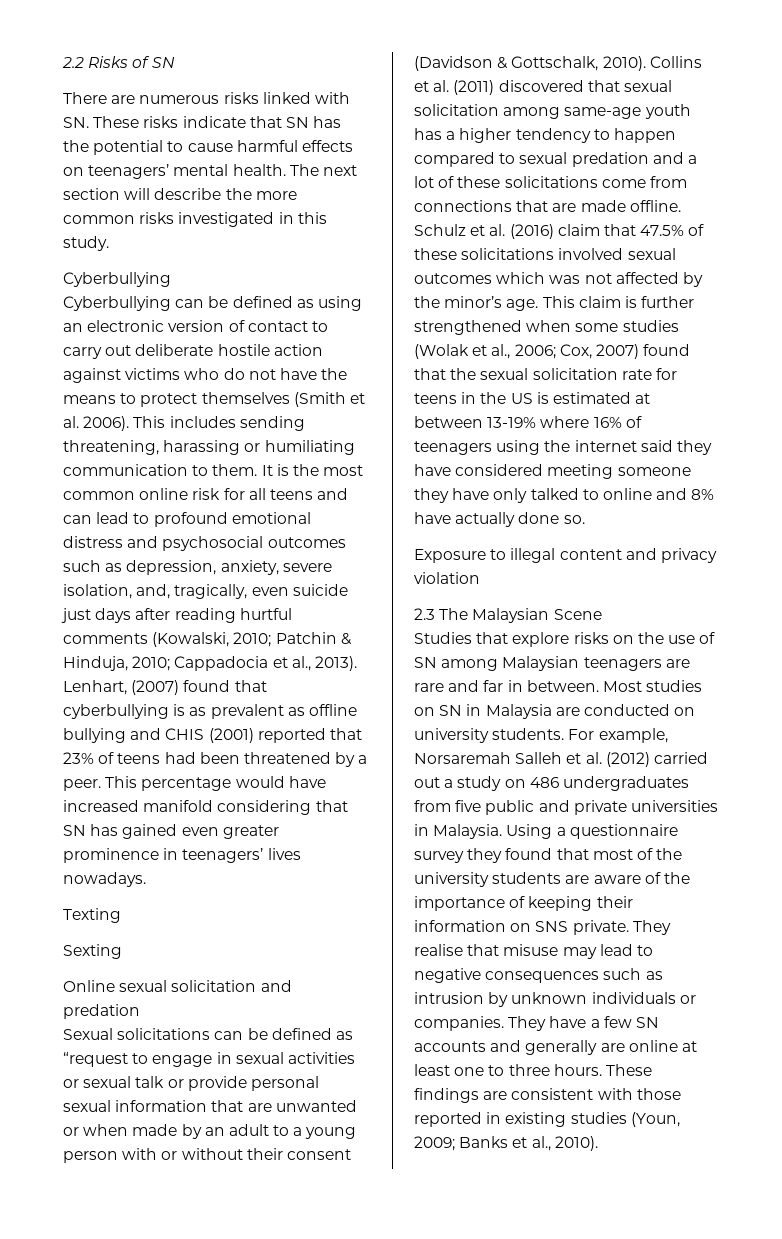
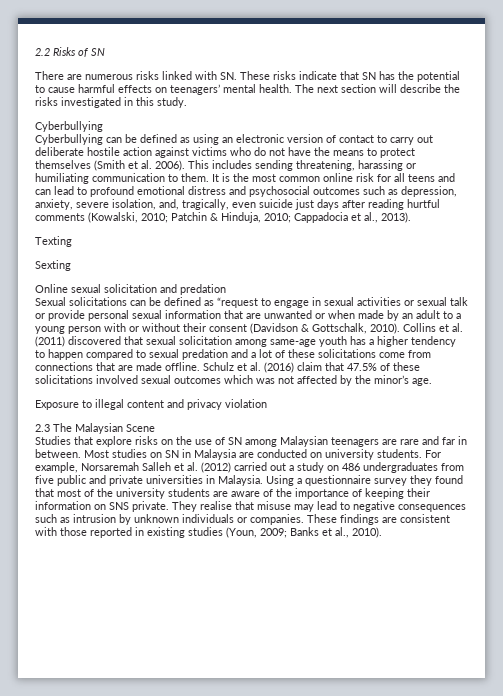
- The next section will describe the more common risks investigated in this study.
+ The next section will describe the risks investigated in this study.
- Lenhart, (2007) found that cyberbullying is as prevalent as offline bullying and CHIS (2001) reported that 23% of teens had been threatened by a peer. This percentage would have increased manifold considering that SN has gained even greater prominence in teenagers’ lives nowadays.
- This claim is further strengthened when some studies (Wolak et al., 2006; Cox, 2007) found that the sexual solicitation rate for teens in the US is estimated at between 13-19% where 16% of teenagers using the internet said they have considered meeting someone they have only talked to online and 8% have actually done so.
- They have a few SN accounts and generally are online at least one to three hours.

